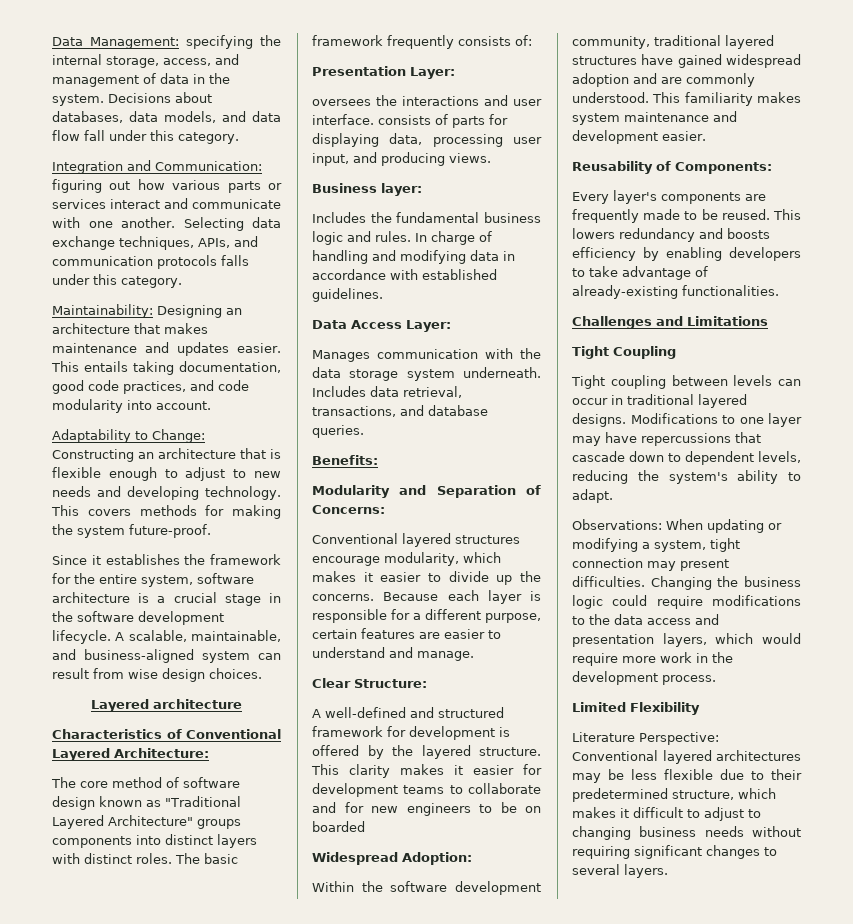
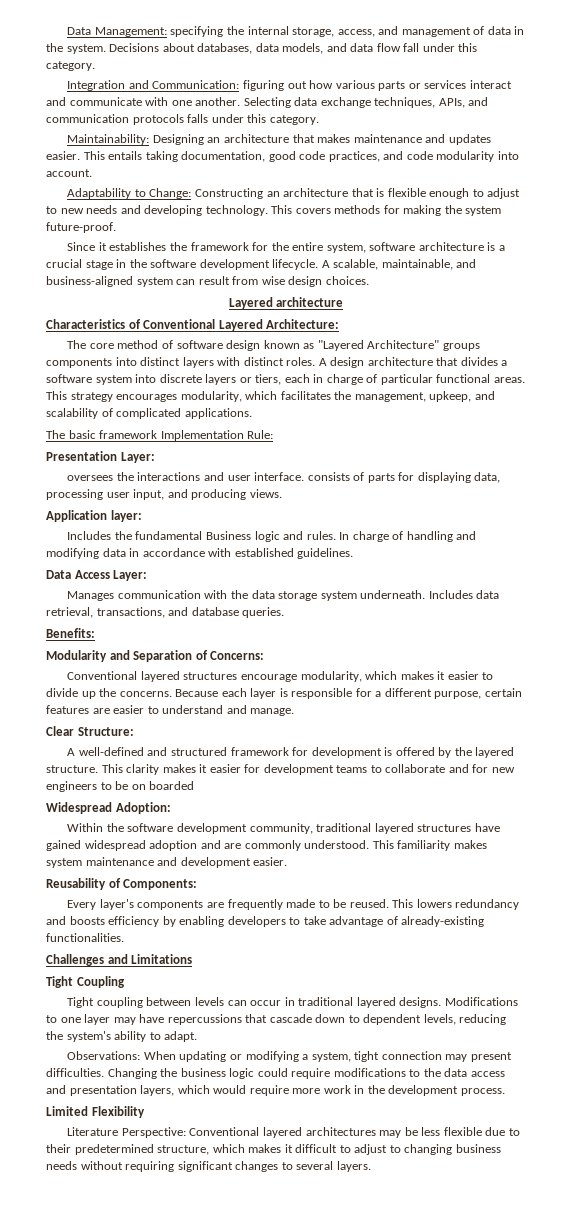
- The core method of software design known as "Traditional Layered Architecture" groups components into distinct layers with distinct roles.
+ The core method of software design known as "Layered Architecture" groups components into distinct layers with distinct roles.
- The basic framework frequently consists of:
+ A design architecture that divides a software system into discrete layers or tiers, each in charge of particular functional areas. This strategy encourages modularity, which facilitates the management, upkeep, and scalability of complicated applications.
+ The basic framework Implementation Rule:
- Business layer:
+ Application layer:
- Includes the fundamental business logic and rules.
+ Includes the fundamental Business logic and rules.

